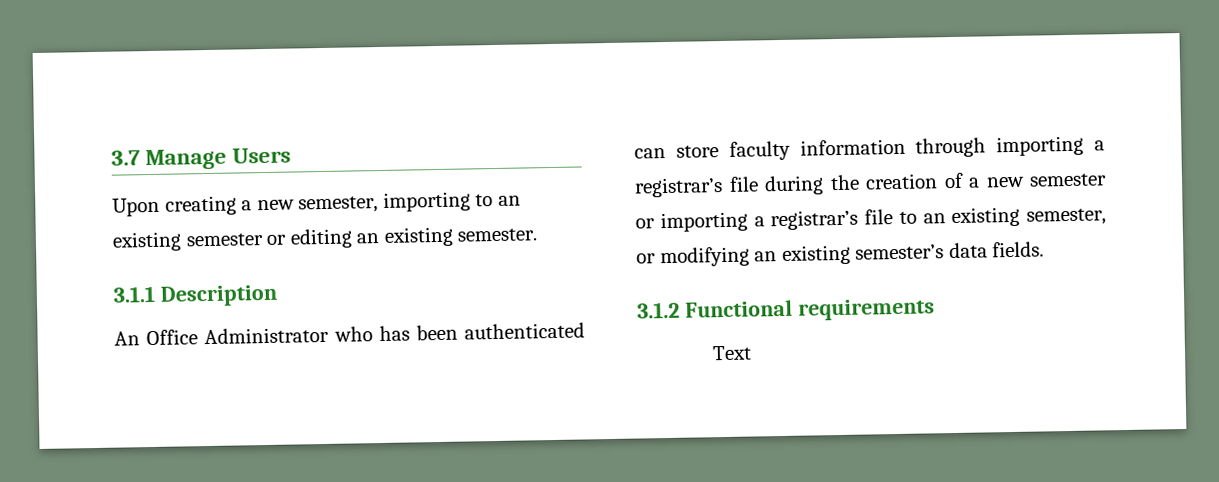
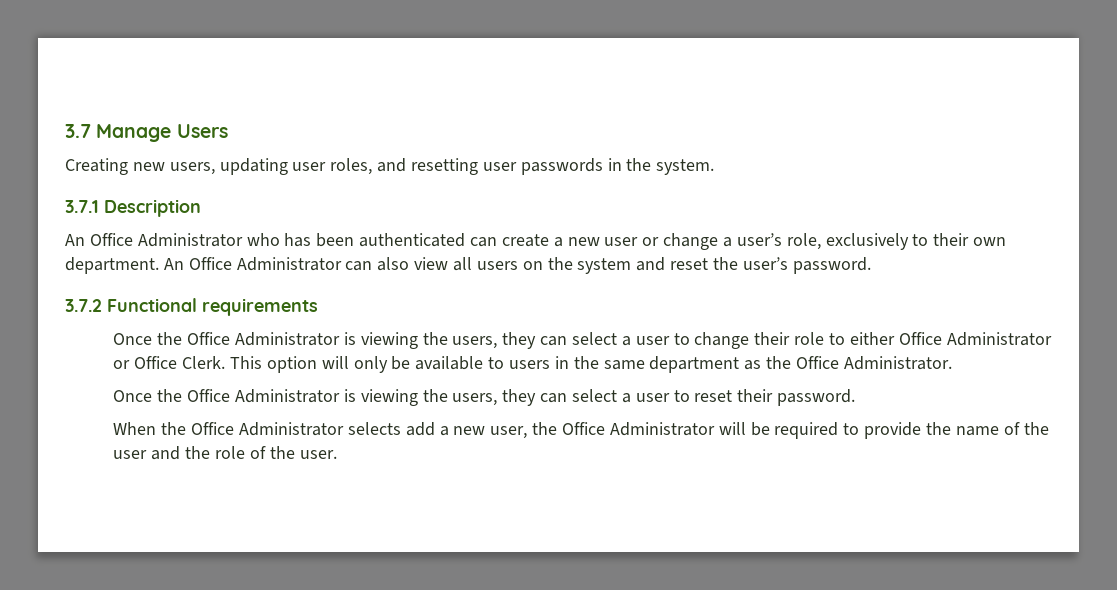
- Upon creating a new semester, importing to an existing semester or editing an existing semester.
- 3.1.1 Description
+ Creating new users, updating user roles, and resetting user passwords in the system.
+ 3.7.1 Description
- An Office Administrator who has been authenticated can store faculty information through importing a registrar’s file during the creation of a new semester or importing a registrar’s file to an existing semester, or modifying an existing semester’s data fields.
- 3.1.2 Functional requirements
- Text
+ An Office Administrator who has been authenticated can create a new user or change a user’s role, exclusively to their own department. An Office Administrator can also view all users on the system and reset the user’s password.
+ 3.7.2 Functional requirements
+ Once the Office Administrator is viewing the users, they can select a user to change their role to either Office Administrator or Office Clerk. This option will only be available to users in the same department as the Office Administrator.
+ Once the Office Administrator is viewing the users, they can select a user to reset their password.
+ When the Office Administrator selects add a new user, the Office Administrator will be required to provide the name of the user and the role of the user.

